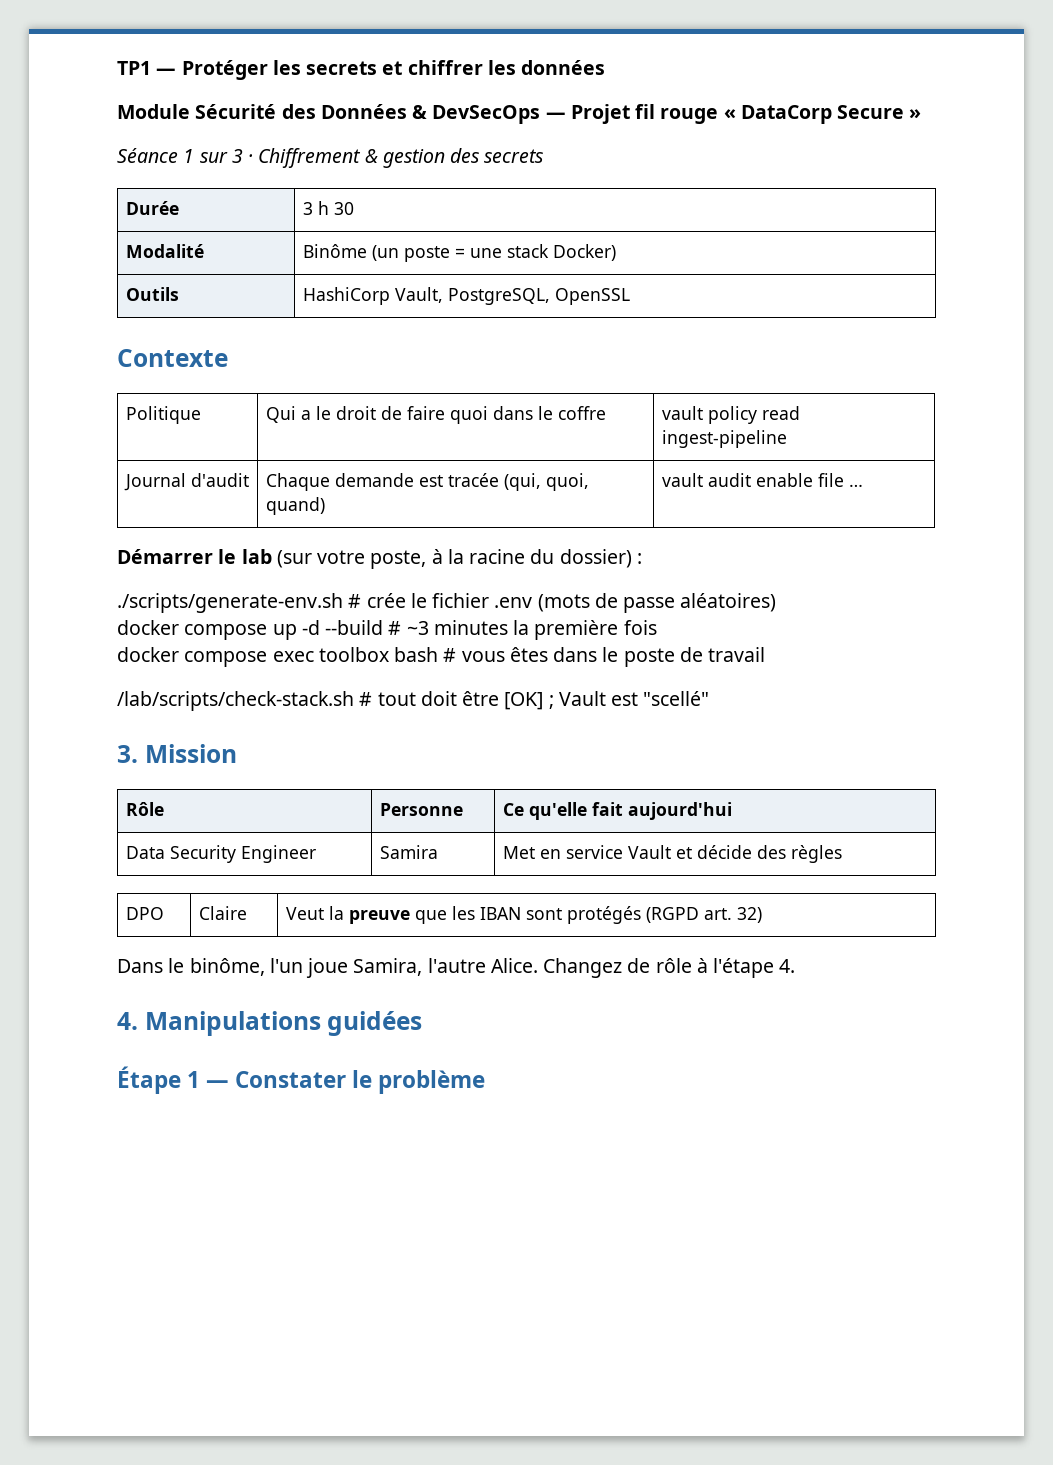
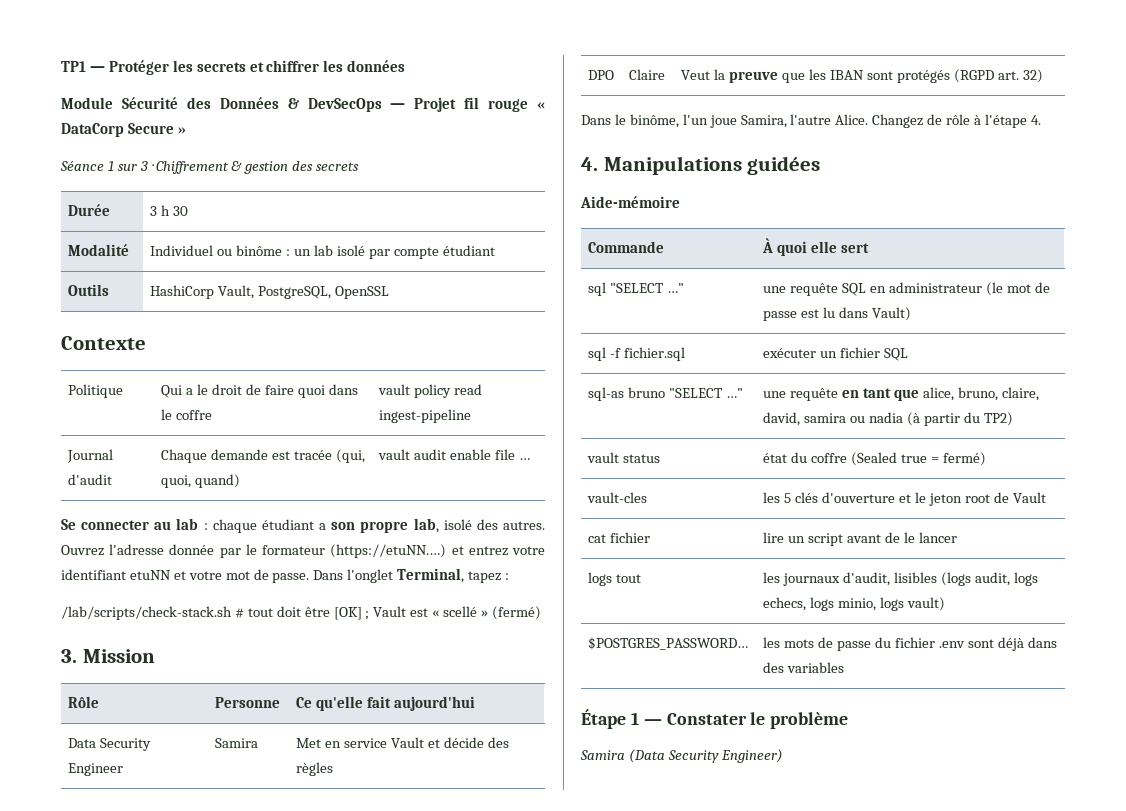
- Modalité | Binôme (un poste = une stack Docker)
+ Modalité | Individuel ou binôme : un lab isolé par compte étudiant
- Démarrer le lab (sur votre poste, à la racine du dossier) :
- ./scripts/generate-env.sh # crée le fichier .env (mots de passe aléatoires)
- docker compose up -d --build # ~3 minutes la première fois
- docker compose exec toolbox bash # vous êtes dans le poste de travail
+ Se connecter au lab : chaque étudiant a son propre lab, isolé des autres. Ouvrez l'adresse donnée par le formateur (https://etuNN.…) et entrez votre identifiant etuNN et votre mot de passe. Dans l'onglet Terminal, tapez :
- /lab/scripts/check-stack.sh # tout doit être [OK] ; Vault est "scellé"
+ /lab/scripts/check-stack.sh # tout doit être [OK] ; Vault est « scellé » (fermé)
+ Aide-mémoire
+ Commande | À quoi elle sert
+ sql "SELECT …" | une requête SQL en administrateur (le mot de passe est lu dans Vault)
+ sql -f fichier.sql | exécuter un fichier SQL
+ sql-as bruno "SELECT …" | une requête en tant que alice, bruno, claire, david, samira ou nadia (à partir du TP2)
+ vault status | état du coffre (Sealed true = fermé)
+ vault-cles | les 5 clés d'ouverture et le jeton root de Vault
+ cat fichier | lire un script avant de le lancer
+ logs tout | les journaux d'audit, lisibles (logs audit, logs echecs, logs minio, logs vault)
+ $POSTGRES_PASSWORD… | les mots de passe du fichier .env sont déjà dans des variables
+ Samira (Data Security Engineer)

